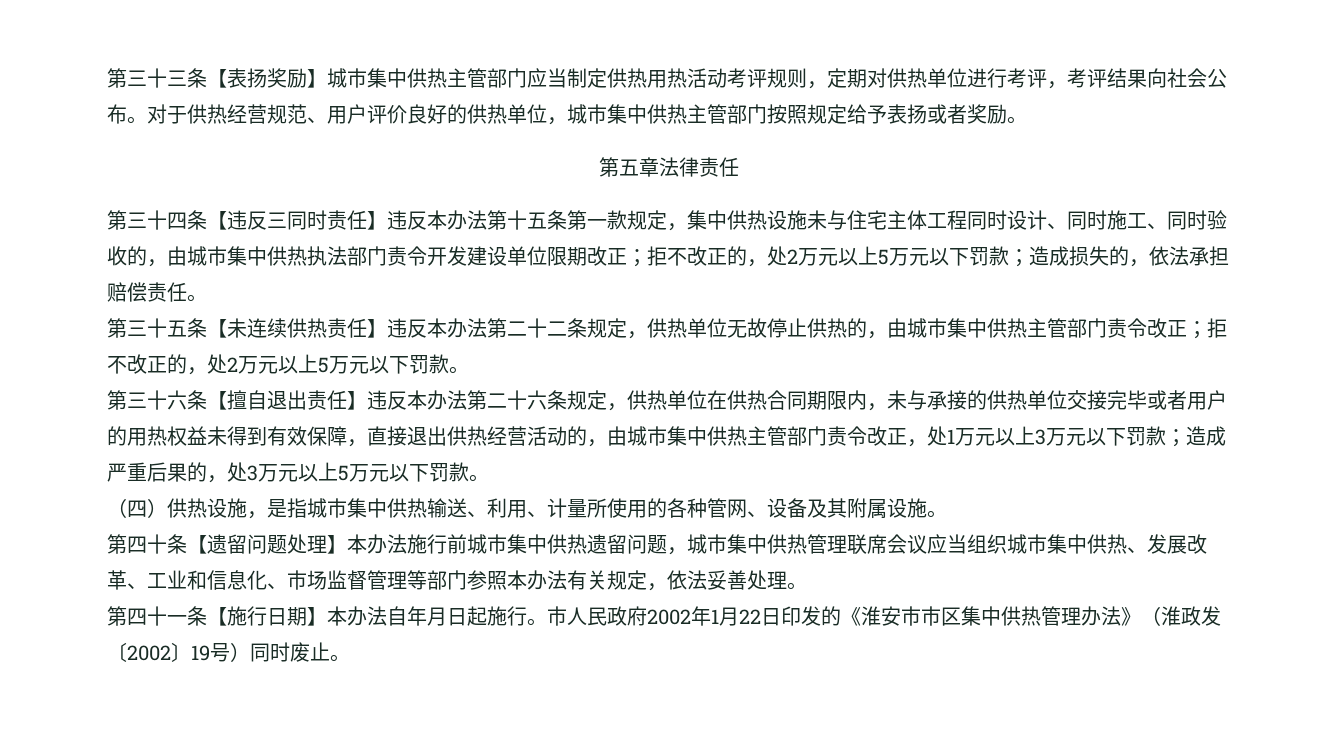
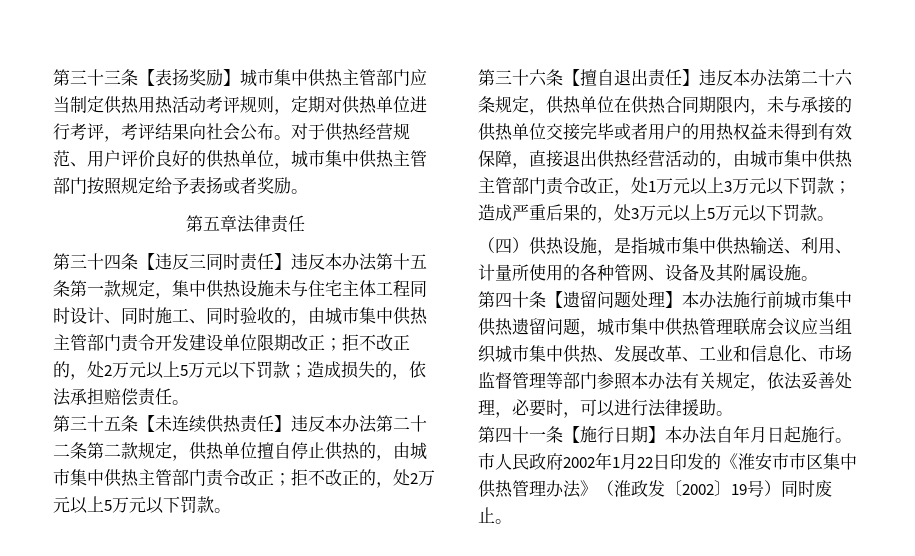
- 第三十四条【违反三同时责任】违反本办法第十五条第一款规定，集中供热设施未与住宅主体工程同时设计、同时施工、同时验收的，由城市集中供热执法部门责令开发建设单位限期改正；拒不改正的，处2万元以上5万元以下罚款；造成损失的，依法承担赔偿责任。
+ 第三十四条【违反三同时责任】违反本办法第十五条第一款规定，集中供热设施未与住宅主体工程同时设计、同时施工、同时验收的，由城市集中供热主管部门责令开发建设单位限期改正；拒不改正的，处2万元以上5万元以下罚款；造成损失的，依法承担赔偿责任。
- 第三十五条【未连续供热责任】违反本办法第二十二条规定，供热单位无故停止供热的，由城市集中供热主管部门责令改正；拒不改正的，处2万元以上5万元以下罚款。
+ 第三十五条【未连续供热责任】违反本办法第二十二条第二款规定，供热单位擅自停止供热的，由城市集中供热主管部门责令改正；拒不改正的，处2万元以上5万元以下罚款。
- 第四十条【遗留问题处理】本办法施行前城市集中供热遗留问题，城市集中供热管理联席会议应当组织城市集中供热、发展改革、工业和信息化、市场监督管理等部门参照本办法有关规定，依法妥善处理。
+ 第四十条【遗留问题处理】本办法施行前城市集中供热遗留问题，城市集中供热管理联席会议应当组织城市集中供热、发展改革、工业和信息化、市场监督管理等部门参照本办法有关规定，依法妥善处理，必要时，可以进行法律援助。

